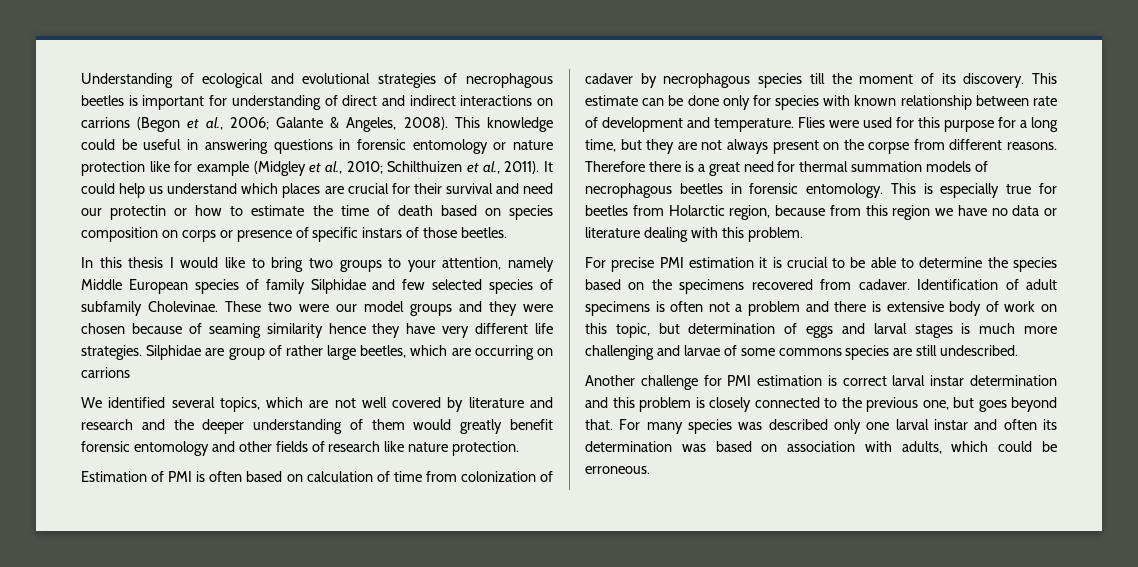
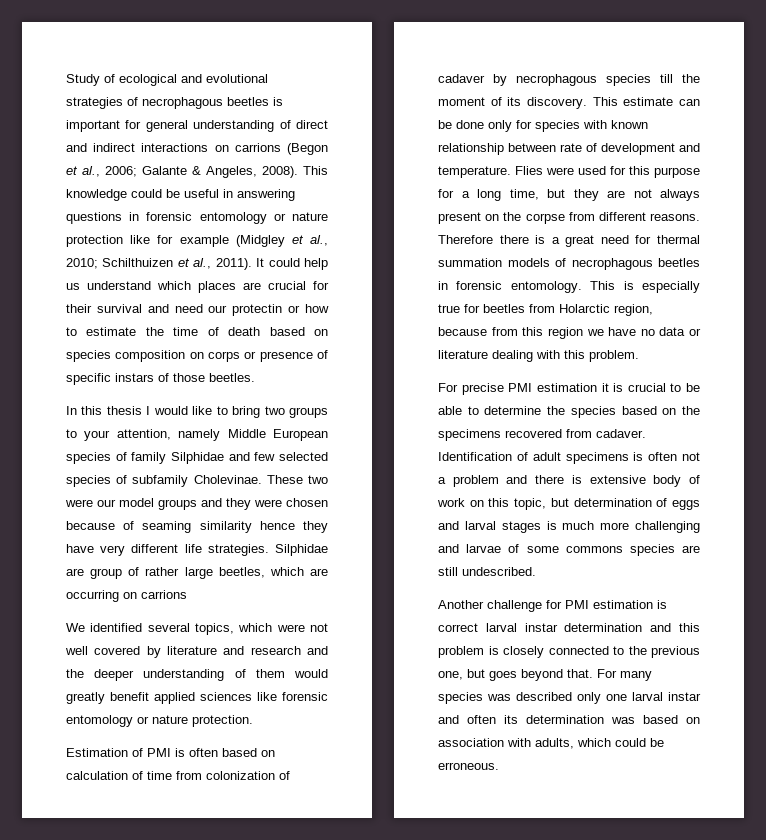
- Understanding of ecological and evolutional strategies of necrophagous beetles is important for understanding of direct and indirect interactions on carrions (Begon et al., 2006; Galante & Angeles, 2008).
+ Study of ecological and evolutional strategies of necrophagous beetles is important for general understanding of direct and indirect interactions on carrions (Begon et al., 2006; Galante & Angeles, 2008).
- We identified several topics, which are not well covered by literature and research and the deeper understanding of them would greatly benefit forensic entomology and other fields of research like nature protection.
+ We identified several topics, which were not well covered by literature and research and the deeper understanding of them would greatly benefit applied sciences like forensic entomology or nature protection.

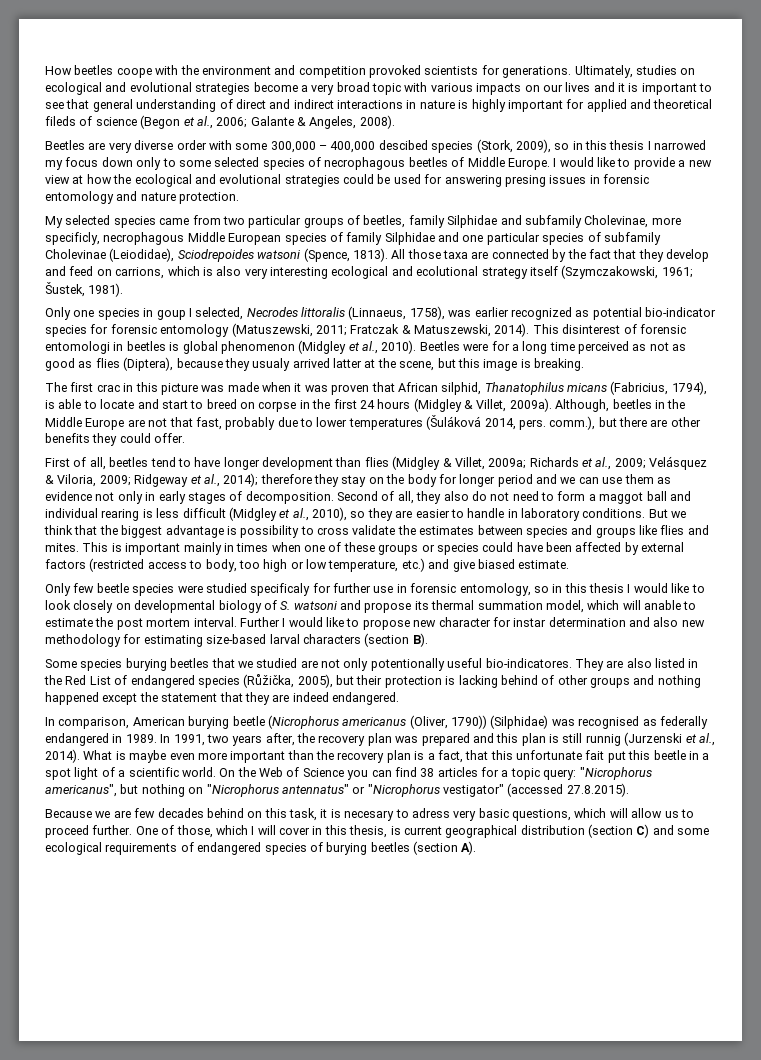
- Study of ecological and evolutional strategies of necrophagous beetles is important for general understanding of direct and indirect interactions on carrions (Begon et al., 2006; Galante & Angeles, 2008). This knowledge could be useful in answering questions in forensic entomology or nature protection like for example (Midgley et al., 2010; Schilthuizen et al., 2011). It could help us understand which places are crucial for their survival and need our protectin or how to estimate the time of death based on species composition on corps or presence of specific instars of those beetles.
- In this thesis I would like to bring two groups to your attention, namely Middle European species of family Silphidae and few selected species of subfamily Cholevinae. These two were our model groups and they were chosen because of seaming similarity hence they have very different life strategies. Silphidae are group of rather large beetles, which are occurring on carrions
- We identified several topics, which were not well covered by literature and research and the deeper understanding of them would greatly benefit applied sciences like forensic entomology or nature protection.
- Estimation of PMI is often based on calculation of time from colonization of cadaver by necrophagous species till the moment of its discovery. This estimate can be done only for species with known relationship between rate of development and temperature. Flies were used for this purpose for a long time, but they are not always present on the corpse from different reasons. Therefore there is a great need for thermal summation models of necrophagous beetles in forensic entomology. This is especially true for beetles from Holarctic region, because from this region we have no data or literature dealing with this problem.
- For precise PMI estimation it is crucial to be able to determine the species based on the specimens recovered from cadaver. Identification of adult specimens is often not a problem and there is extensive body of work on this topic, but determination of eggs and larval stages is much more challenging and larvae of some commons species are still undescribed.
- Another challenge for PMI estimation is correct larval instar determination and this problem is closely connected to the previous one, but goes beyond that. For many species was described only one larval instar and often its determination was based on association with adults, which could be erroneous.
+ How beetles coope with the environment and competition provoked scientists for generations. Ultimately, studies on ecological and evolutional strategies become a very broad topic with various impacts on our lives and it is important to see that general understanding of direct and indirect interactions in nature is highly important for applied and theoretical fileds of science (Begon et al., 2006; Galante & Angeles, 2008).
+ Beetles are very diverse order with some 300,000 – 400,000 descibed species (Stork, 2009), so in this thesis I narrowed my focus down only to some selected species of necrophagous beetles of Middle Europe. I would like to provide a new view at how the ecological and evolutional strategies could be used for answering presing issues in forensic entomology and nature protection.
+ My selected species came from two particular groups of beetles, family Silphidae and subfamily Cholevinae, more specificly, necrophagous Middle European species of family Silphidae and one particular species of subfamily Cholevinae (Leiodidae), Sciodrepoides watsoni (Spence, 1813). All those taxa are connected by the fact that they develop and feed on carrions, which is also very interesting ecological and ecolutional strategy itself (Szymczakowski, 1961; Šustek, 1981).
+ Only one species in goup I selected, Necrodes littoralis (Linnaeus, 1758), was earlier recognized as potential bio-indicator species for forensic entomology (Matuszewski, 2011; Fratczak & Matuszewski, 2014). This disinterest of forensic entomologi in beetles is global phenomenon (Midgley et al., 2010). Beetles were for a long time perceived as not as good as flies (Diptera), because they usualy arrived latter at the scene, but this image is breaking.
+ The first crac in this picture was made when it was proven that African silphid, Thanatophilus micans (Fabricius, 1794), is able to locate and start to breed on corpse in the first 24 hours (Midgley & Villet, 2009a). Although, beetles in the Middle Europe are not that fast, probably due to lower temperatures (Šuláková 2014, pers. comm.), but there are other benefits they could offer.
+ First of all, beetles tend to have longer development than flies (Midgley & Villet, 2009a; Richards et al., 2009; Velásquez & Viloria, 2009; Ridgeway et al., 2014); therefore they stay on the body for longer period and we can use them as evidence not only in early stages of decomposition. Second of all, they also do not need to form a maggot ball and individual rearing is less difficult (Midgley et al., 2010), so they are easier to handle in laboratory conditions. But we think that the biggest advantage is possibility to cross validate the estimates between species and groups like flies and mites. This is important mainly in times when one of these groups or species could have been affected by external factors (restricted access to body, too high or low temperature, etc.) and give biased estimate.
+ Only few beetle species were studied specificaly for further use in forensic entomology, so in this thesis I would like to look closely on developmental biology of S. watsoni and propose its thermal summation model, which will anable to estimate the post mortem interval. Further I would like to propose new character for instar determination and also new methodology for estimating size-based larval characters (section B).
+ Some species burying beetles that we studied are not only potentionally useful bio-indicatores. They are also listed in the Red List of endangered species (Růžička, 2005), but their protection is lacking behind of other groups and nothing happened except the statement that they are indeed endangered.
+ In comparison, American burying beetle (Nicrophorus americanus (Oliver, 1790)) (Silphidae) was recognised as federally endangered in 1989. In 1991, two years after, the recovery plan was prepared and this plan is still runnig (Jurzenski et al., 2014). What is maybe even more important than the recovery plan is a fact, that this unfortunate fait put this beetle in a spot light of a scientific world. On the Web of Science you can find 38 articles for a topic query: "Nicrophorus americanus", but nothing on "Nicrophorus antennatus" or "Nicrophorus vestigator" (accessed 27.8.2015).
+ Because we are few decades behind on this task, it is necesary to adress very basic questions, which will allow us to proceed further. One of those, which I will cover in this thesis, is current geographical distribution (section C) and some ecological requirements of endangered species of burying beetles (section A).

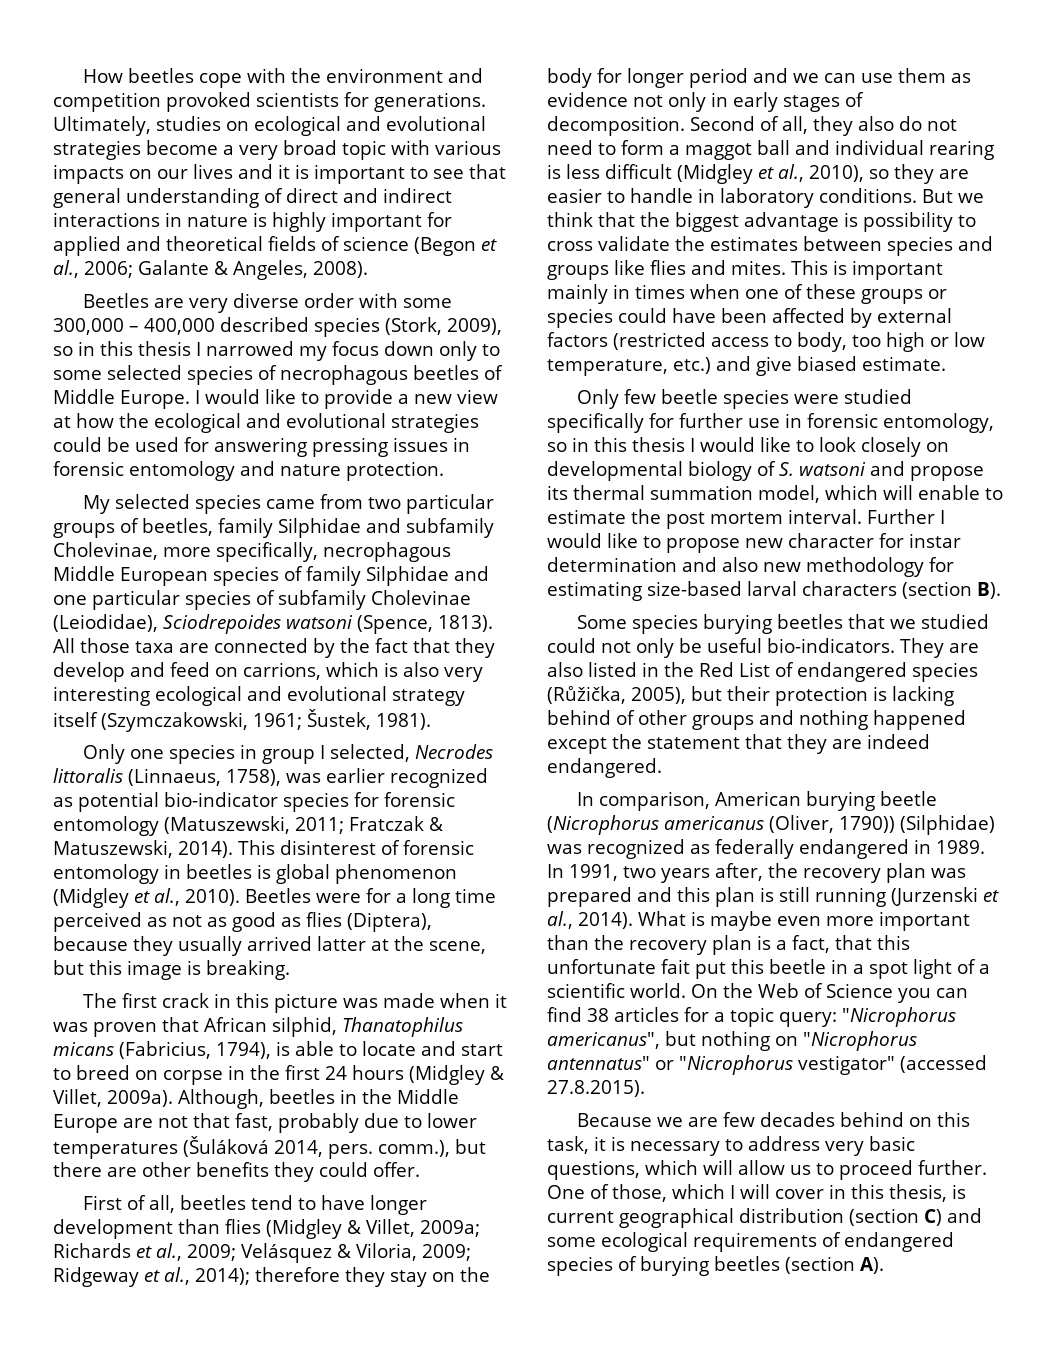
- How beetles coope with the environment and competition provoked scientists for generations.
+ How beetles cope with the environment and competition provoked scientists for generations.
- Ultimately, studies on ecological and evolutional strategies become a very broad topic with various impacts on our lives and it is important to see that general understanding of direct and indirect interactions in nature is highly important for applied and theoretical fileds of science (Begon et al., 2006; Galante & Angeles, 2008).
+ Ultimately, studies on ecological and evolutional strategies become a very broad topic with various impacts on our lives and it is important to see that general understanding of direct and indirect interactions in nature is highly important for applied and theoretical fields of science (Begon et al., 2006; Galante & Angeles, 2008).
- Beetles are very diverse order with some 300,000 – 400,000 descibed species (Stork, 2009), so in this thesis I narrowed my focus down only to some selected species of necrophagous beetles of Middle Europe.
+ Beetles are very diverse order with some 300,000 – 400,000 described species (Stork, 2009), so in this thesis I narrowed my focus down only to some selected species of necrophagous beetles of Middle Europe.
- I would like to provide a new view at how the ecological and evolutional strategies could be used for answering presing issues in forensic entomology and nature protection.
+ I would like to provide a new view at how the ecological and evolutional strategies could be used for answering pressing issues in forensic entomology and nature protection.
- My selected species came from two particular groups of beetles, family Silphidae and subfamily Cholevinae, more specificly, necrophagous Middle European species of family Silphidae and one particular species of subfamily Cholevinae (Leiodidae), Sciodrepoides watsoni (Spence, 1813).
+ My selected species came from two particular groups of beetles, family Silphidae and subfamily Cholevinae, more specifically, necrophagous Middle European species of family Silphidae and one particular species of subfamily Cholevinae (Leiodidae), Sciodrepoides watsoni (Spence, 1813).
- All those taxa are connected by the fact that they develop and feed on carrions, which is also very interesting ecological and ecolutional strategy itself (Szymczakowski, 1961; Šustek, 1981).
+ All those taxa are connected by the fact that they develop and feed on carrions, which is also very interesting ecological and evolutional strategy itself (Szymczakowski, 1961; Šustek, 1981).
- Only one species in goup I selected, Necrodes littoralis (Linnaeus, 1758), was earlier recognized as potential bio-indicator species for forensic entomology (Matuszewski, 2011; Fratczak & Matuszewski, 2014).
+ Only one species in group I selected, Necrodes littoralis (Linnaeus, 1758), was earlier recognized as potential bio-indicator species for forensic entomology (Matuszewski, 2011; Fratczak & Matuszewski, 2014).
- This disinterest of forensic entomologi in beetles is global phenomenon (Midgley et al., 2010).
+ This disinterest of forensic entomology in beetles is global phenomenon (Midgley et al., 2010).
- Beetles were for a long time perceived as not as good as flies (Diptera), because they usualy arrived latter at the scene, but this image is breaking.
+ Beetles were for a long time perceived as not as good as flies (Diptera), because they usually arrived latter at the scene, but this image is breaking.
- The first crac in this picture was made when it was proven that African silphid, Thanatophilus micans (Fabricius, 1794), is able to locate and start to breed on corpse in the first 24 hours (Midgley & Villet, 2009a).
+ The first crack in this picture was made when it was proven that African silphid, Thanatophilus micans (Fabricius, 1794), is able to locate and start to breed on corpse in the first 24 hours (Midgley & Villet, 2009a).
- Only few beetle species were studied specificaly for further use in forensic entomology, so in this thesis I would like to look closely on developmental biology of S. watsoni and propose its thermal summation model, which will anable to estimate the post mortem interval.
+ Only few beetle species were studied specifically for further use in forensic entomology, so in this thesis I would like to look closely on developmental biology of S. watsoni and propose its thermal summation model, which will enable to estimate the post mortem interval.
- Some species burying beetles that we studied are not only potentionally useful bio-indicatores.
+ Some species burying beetles that we studied could not only be useful bio-indicators.
- In comparison, American burying beetle (Nicrophorus americanus (Oliver, 1790)) (Silphidae) was recognised as federally endangered in 1989.
+ In comparison, American burying beetle (Nicrophorus americanus (Oliver, 1790)) (Silphidae) was recognized as federally endangered in 1989.
- In 1991, two years after, the recovery plan was prepared and this plan is still runnig (Jurzenski et al., 2014).
+ In 1991, two years after, the recovery plan was prepared and this plan is still running (Jurzenski et al., 2014).
- Because we are few decades behind on this task, it is necesary to adress very basic questions, which will allow us to proceed further.
+ Because we are few decades behind on this task, it is necessary to address very basic questions, which will allow us to proceed further.

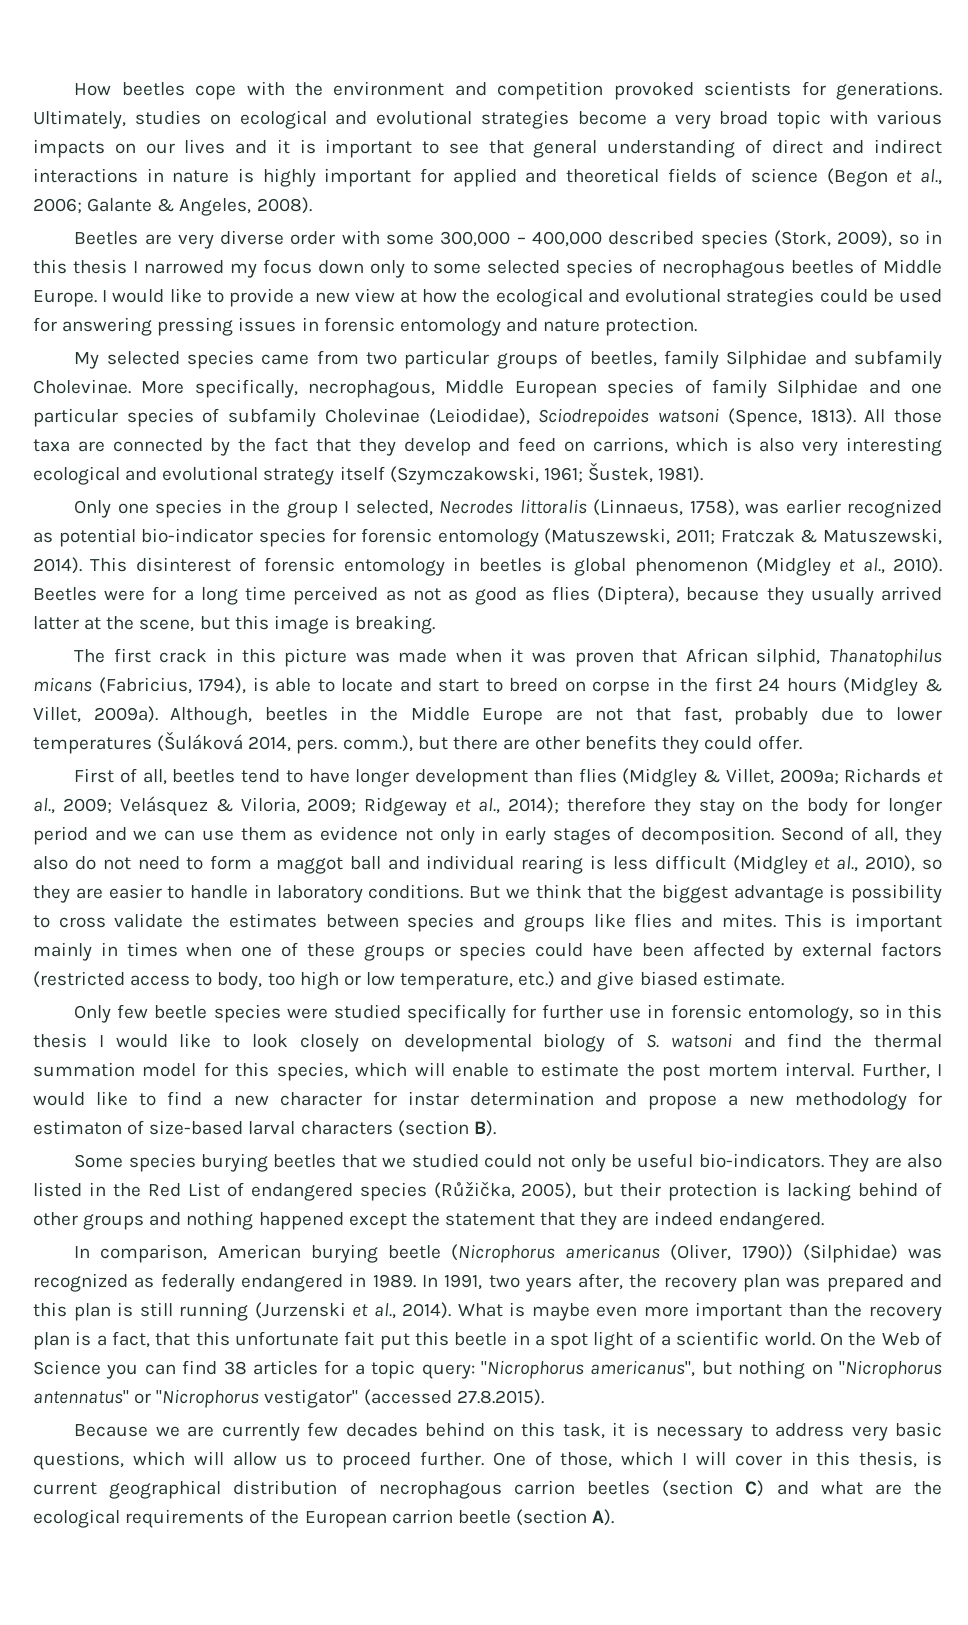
- My selected species came from two particular groups of beetles, family Silphidae and subfamily Cholevinae, more specifically, necrophagous Middle European species of family Silphidae and one particular species of subfamily Cholevinae (Leiodidae), Sciodrepoides watsoni (Spence, 1813).
+ My selected species came from two particular groups of beetles, family Silphidae and subfamily Cholevinae. More specifically, necrophagous, Middle European species of family Silphidae and one particular species of subfamily Cholevinae (Leiodidae), Sciodrepoides watsoni (Spence, 1813).
- Only one species in group I selected, Necrodes littoralis (Linnaeus, 1758), was earlier recognized as potential bio-indicator species for forensic entomology (Matuszewski, 2011; Fratczak & Matuszewski, 2014).
+ Only one species in the group I selected, Necrodes littoralis (Linnaeus, 1758), was earlier recognized as potential bio-indicator species for forensic entomology (Matuszewski, 2011; Fratczak & Matuszewski, 2014).
- Only few beetle species were studied specifically for further use in forensic entomology, so in this thesis I would like to look closely on developmental biology of S. watsoni and propose its thermal summation model, which will enable to estimate the post mortem interval.
+ Only few beetle species were studied specifically for further use in forensic entomology, so in this thesis I would like to look closely on developmental biology of S. watsoni and find the thermal summation model for this species, which will enable to estimate the post mortem interval.
- Further I would like to propose new character for instar determination and also new methodology for estimating size-based larval characters (section B).
+ Further, I would like to find a new character for instar determination and propose a new methodology for estimaton of size-based larval characters (section B).
- Because we are few decades behind on this task, it is necessary to address very basic questions, which will allow us to proceed further.
+ Because we are currently few decades behind on this task, it is necessary to address very basic questions, which will allow us to proceed further.
- One of those, which I will cover in this thesis, is current geographical distribution (section C) and some ecological requirements of endangered species of burying beetles (section A).
+ One of those, which I will cover in this thesis, is current geographical distribution of necrophagous carrion beetles (section C) and what are the ecological requirements of the European carrion beetle (section A).

